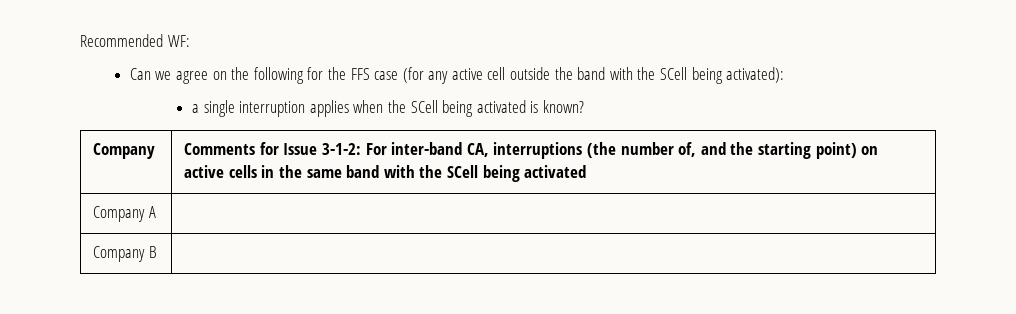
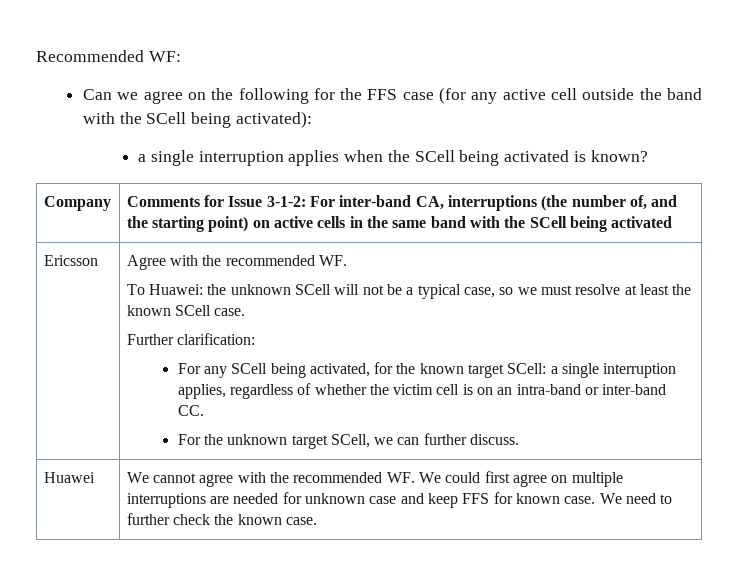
- Company A |
- Company B |
+ Ericsson | Agree with the recommended WF.
+ To Huawei: the unknown SCell will not be a typical case, so we must resolve at least the known SCell case.
+ Further clarification:
+ For any SCell being activated, for the known target SCell: a single interruption applies, regardless of whether the victim cell is on an intra-band or inter-band CC.
+ For the unknown target SCell, we can further discuss.
+ Huawei | We cannot agree with the recommended WF. We could first agree on multiple interruptions are needed for unknown case and keep FFS for known case. We need to further check the known case.

